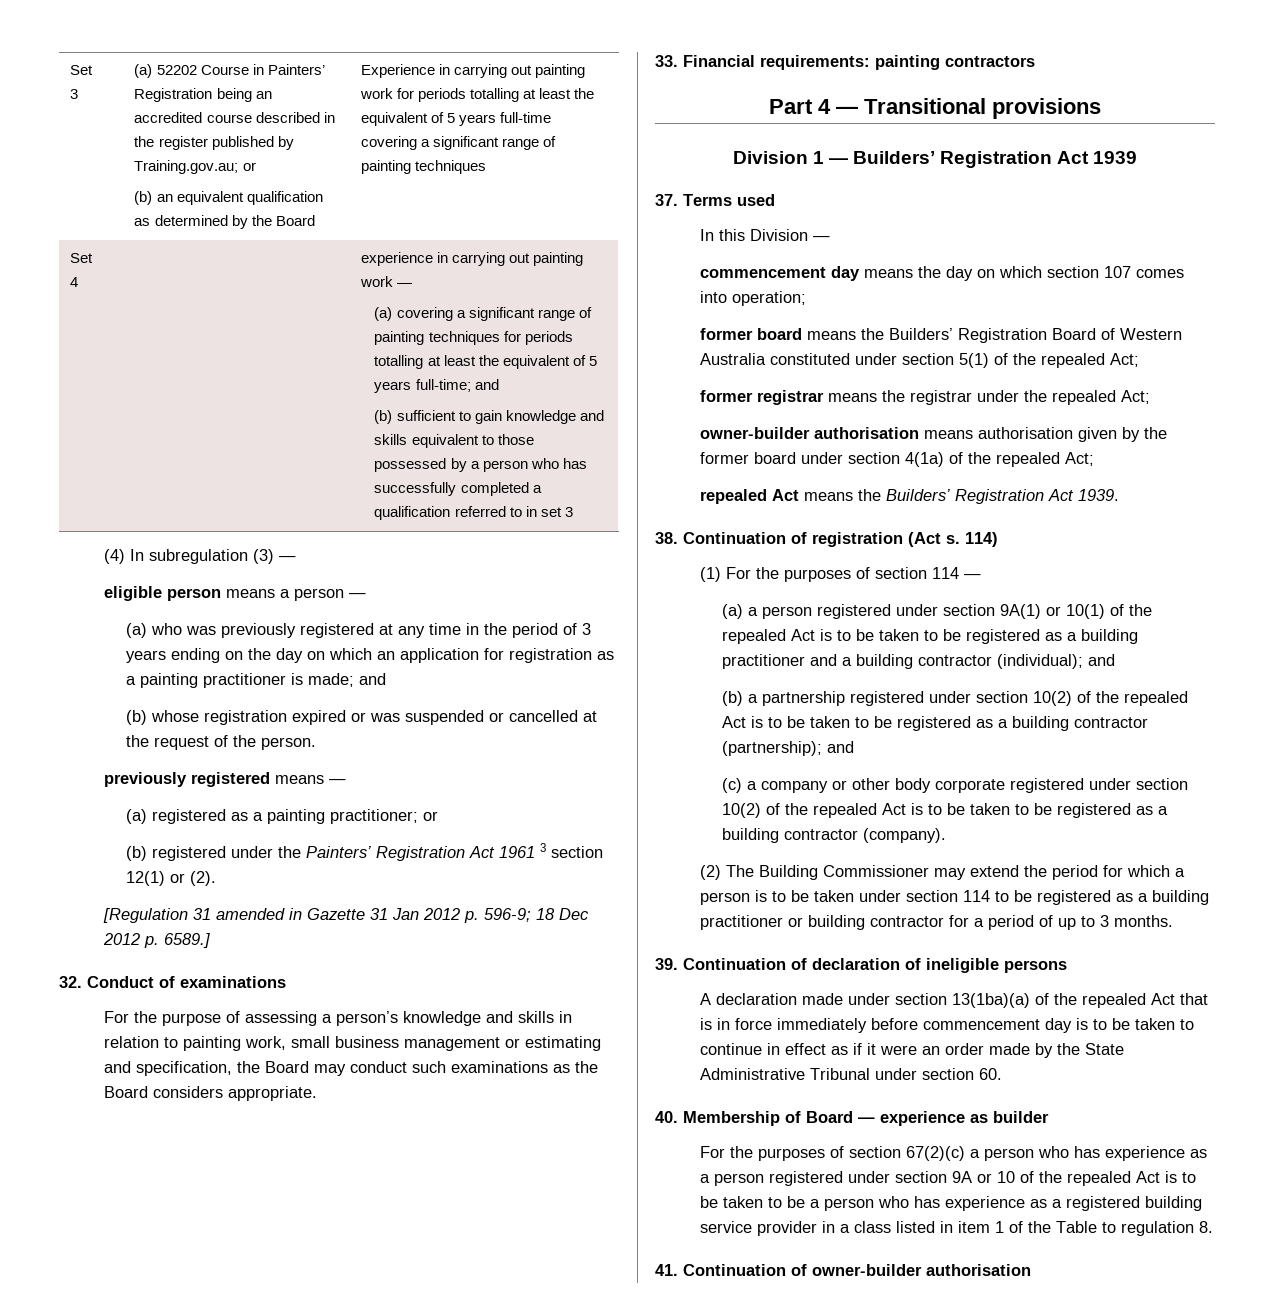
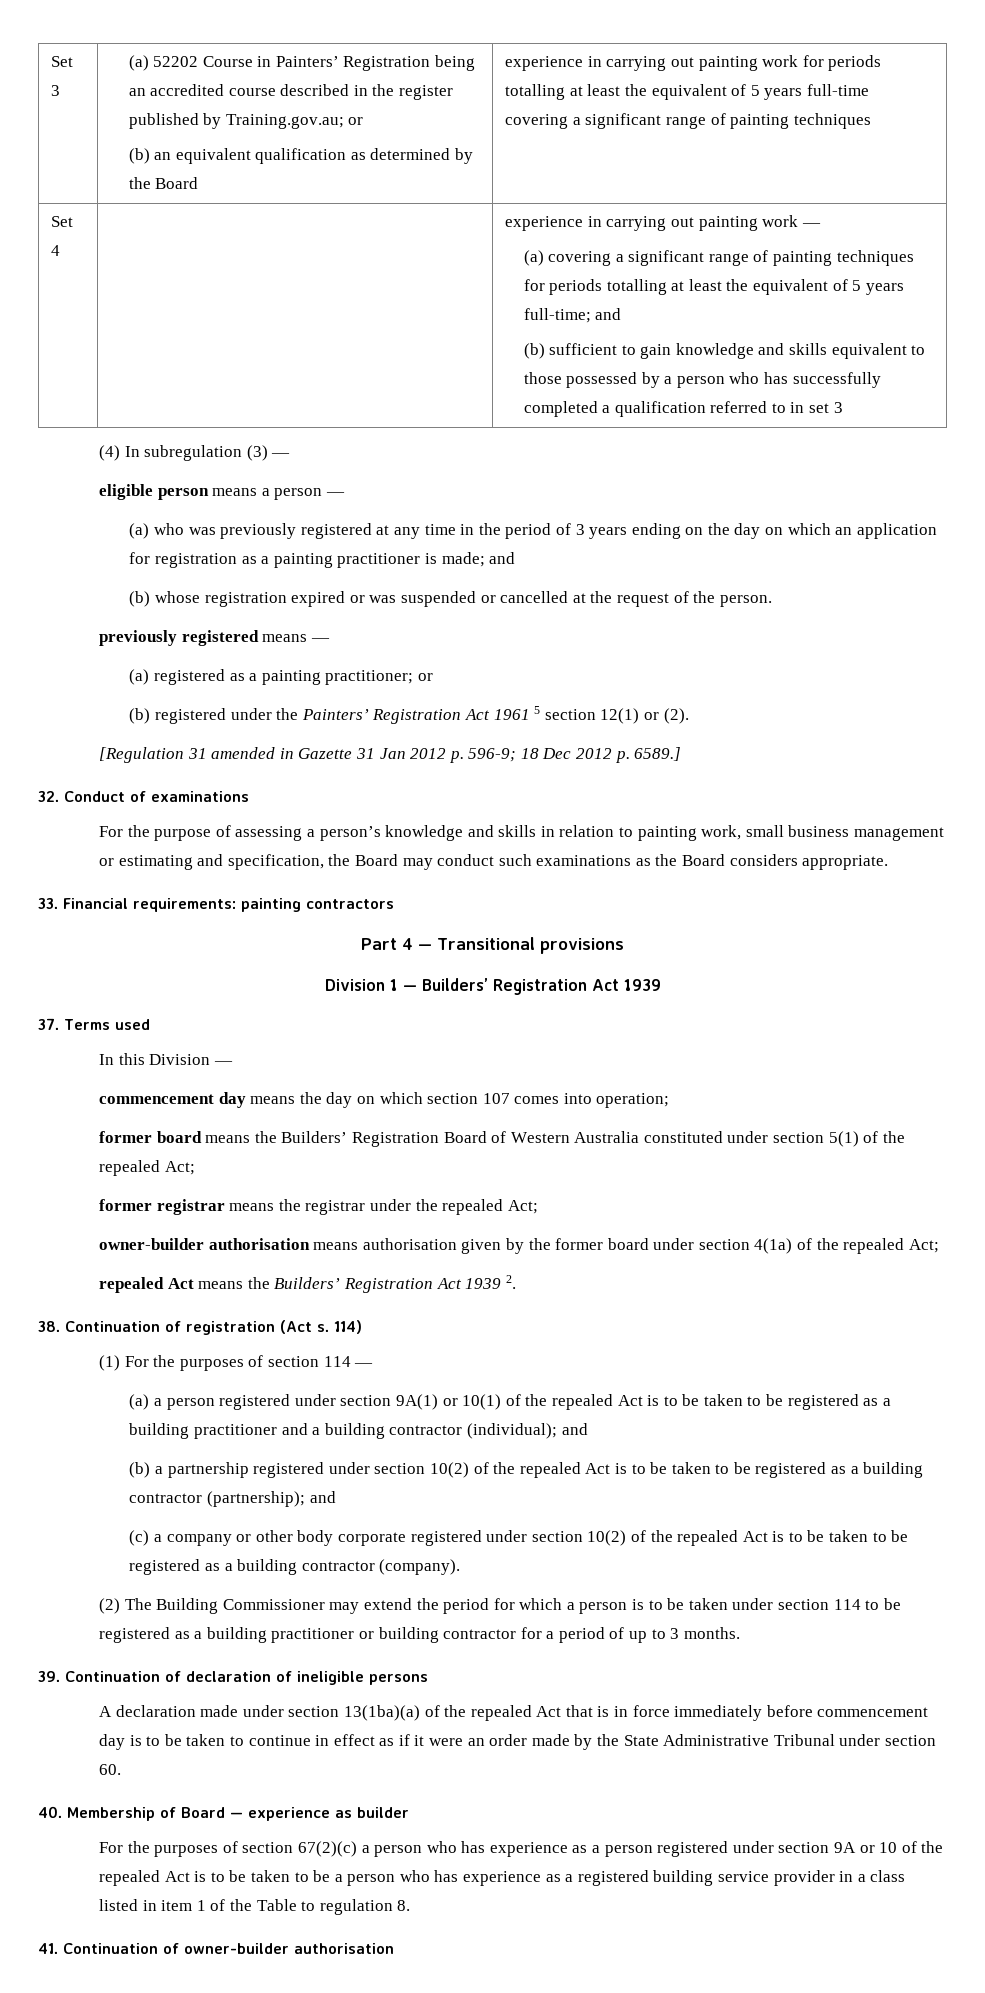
- Experience in carrying out painting work for periods totalling at least the equivalent of 5 years full-time covering a significant range of painting techniques
+ experience in carrying out painting work for periods totalling at least the equivalent of 5 years full-time covering a significant range of painting techniques
- (b) registered under the Painters’ Registration Act 1961 3 section 12(1) or (2).
+ (b) registered under the Painters’ Registration Act 1961 5 section 12(1) or (2).
- repealed Act means the Builders’ Registration Act 1939.
+ repealed Act means the Builders’ Registration Act 1939 2.

